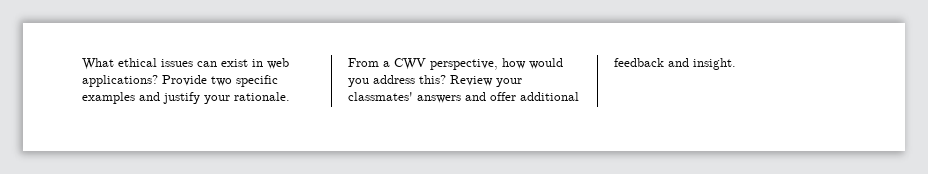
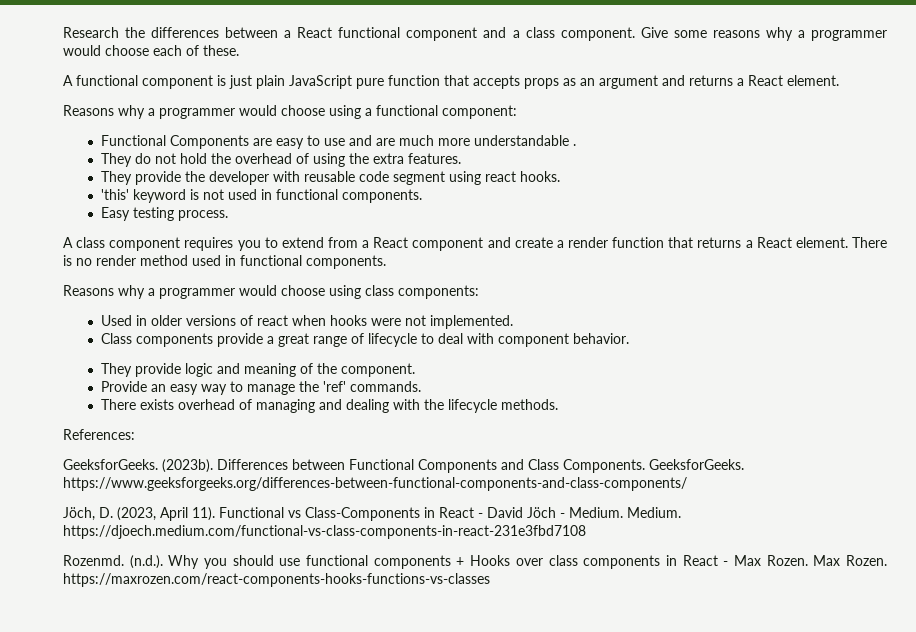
- What ethical issues can exist in web applications? Provide two specific examples and justify your rationale. From a CWV perspective, how would you address this? Review your classmates' answers and offer additional feedback and insight.
+ Research the differences between a React functional component and a class component. Give some reasons why a programmer would choose each of these.
+ A functional component is just plain JavaScript pure function that accepts props as an argument and returns a React element.
+ Reasons why a programmer would choose using a functional component:
+ Functional Components are easy to use and are much more understandable .
+ They do not hold the overhead of using the extra features.
+ They provide the developer with reusable code segment using react hooks.
+ 'this' keyword is not used in functional components.
+ Easy testing process.
+ A class component requires you to extend from a React component and create a render function that returns a React element. There is no render method used in functional components.
+ Reasons why a programmer would choose using class components:
+ Used in older versions of react when hooks were not implemented.
+ Class components provide a great range of lifecycle to deal with component behavior.
+ They provide logic and meaning of the component.
+ Provide an easy way to manage the 'ref' commands.
+ There exists overhead of managing and dealing with the lifecycle methods.
+ References:
+ GeeksforGeeks. (2023b). Differences between Functional Components and Class Components. GeeksforGeeks. https://www.geeksforgeeks.org/differences-between-functional-components-and-class-components/
+ Jöch, D. (2023, April 11). Functional vs Class-Components in React - David Jöch - Medium. Medium. https://djoech.medium.com/functional-vs-class-components-in-react-231e3fbd7108
+ Rozenmd. (n.d.). Why you should use functional components + Hooks over class components in React - Max Rozen. Max Rozen. https://maxrozen.com/react-components-hooks-functions-vs-classes

